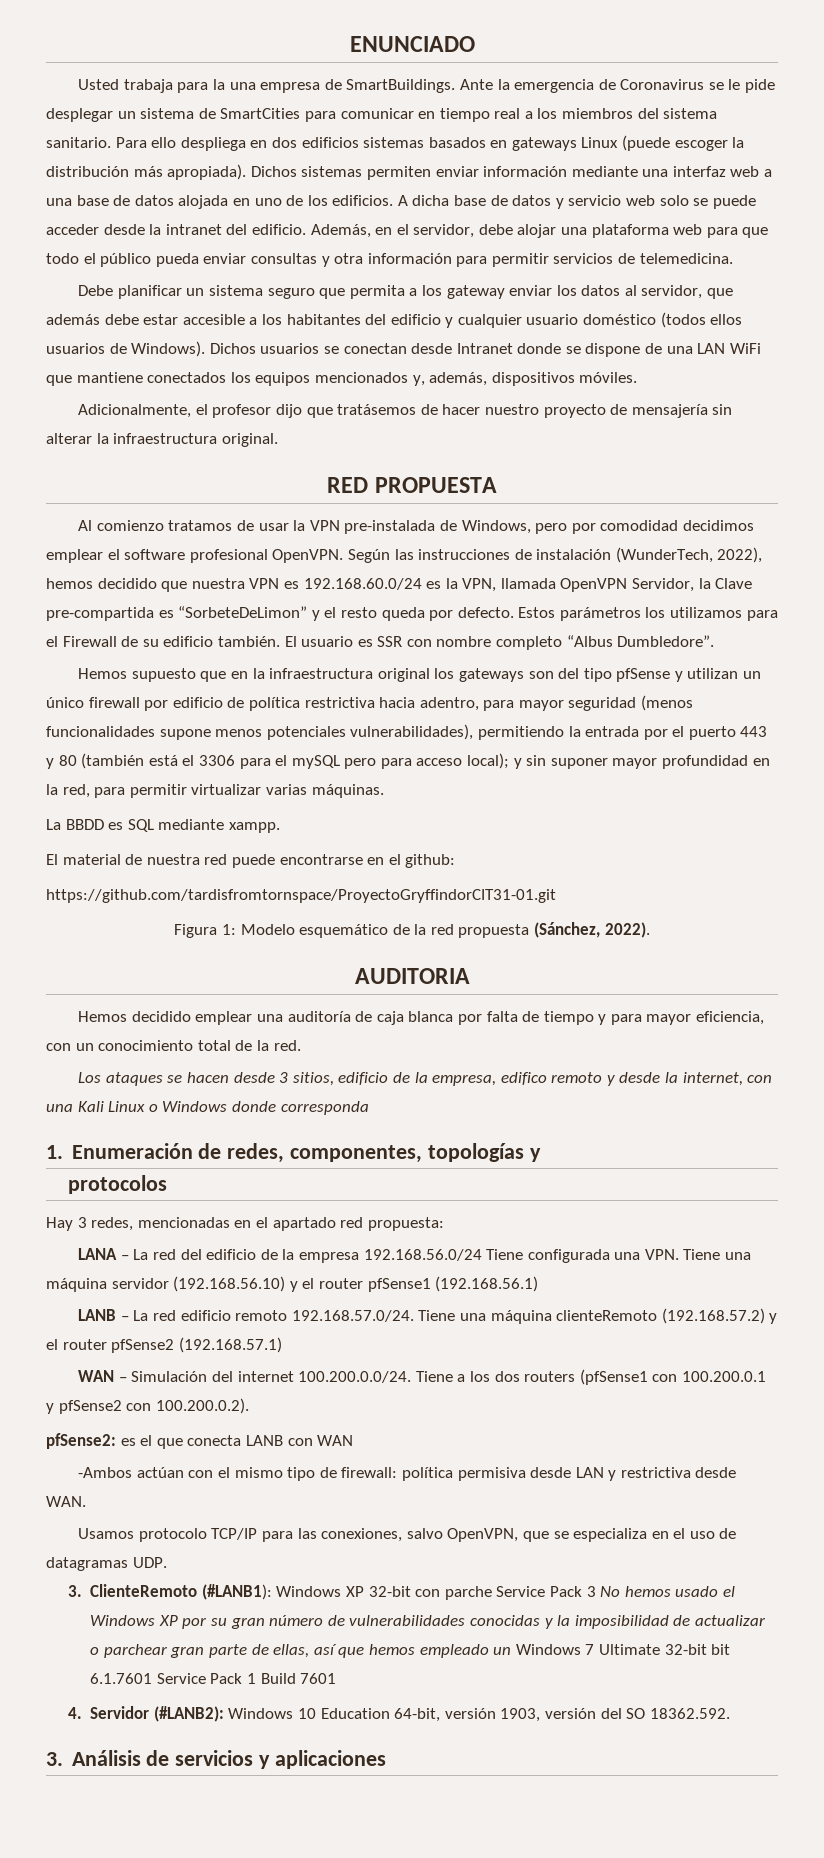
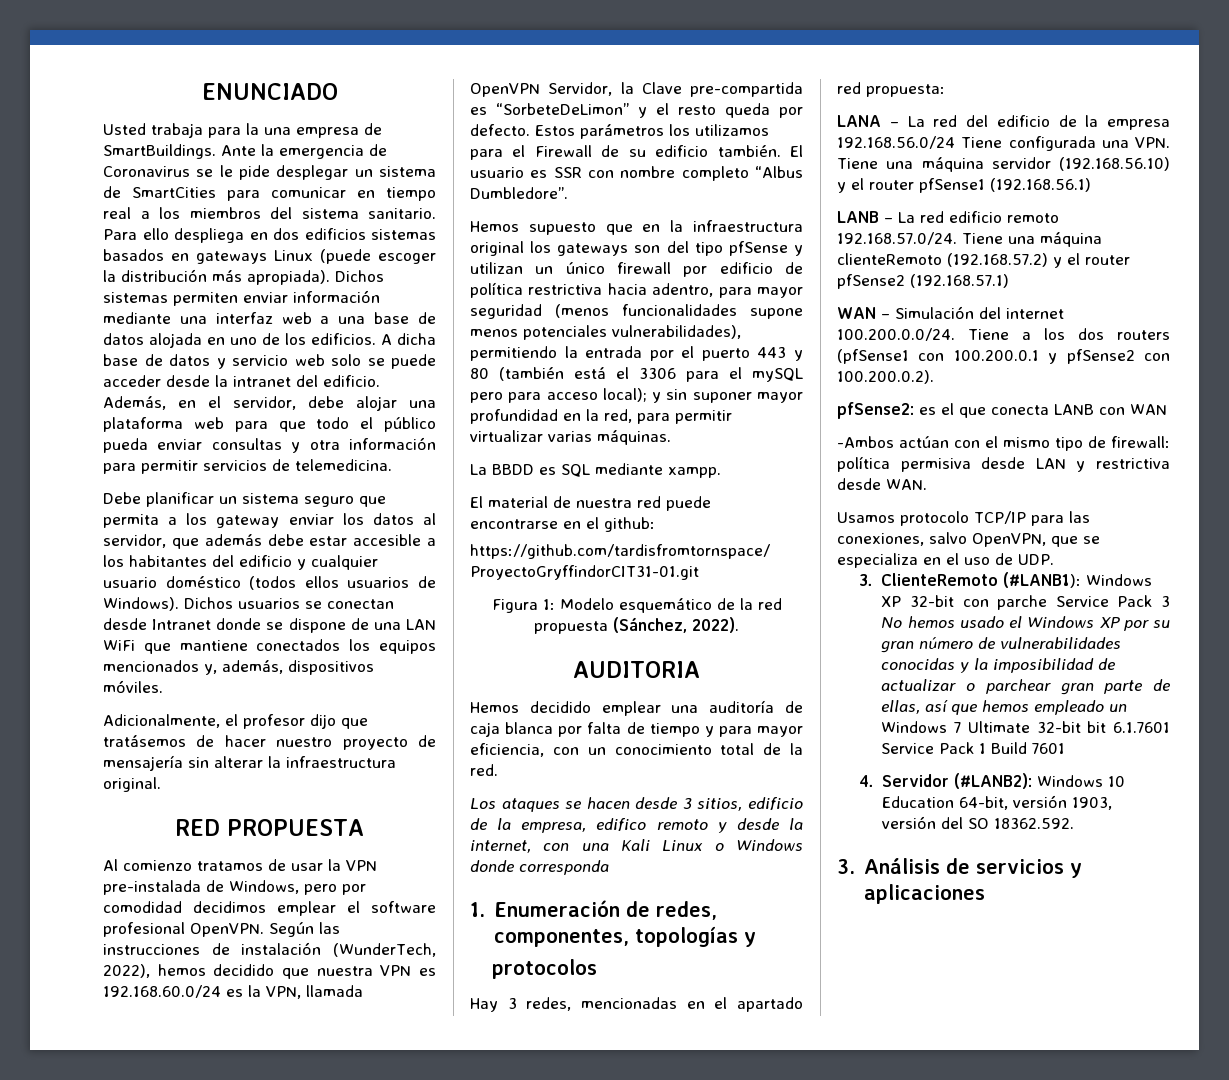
- Usamos protocolo TCP/IP para las conexiones, salvo OpenVPN, que se especializa en el uso de datagramas UDP.
+ Usamos protocolo TCP/IP para las conexiones, salvo OpenVPN, que se especializa en el uso de UDP.

